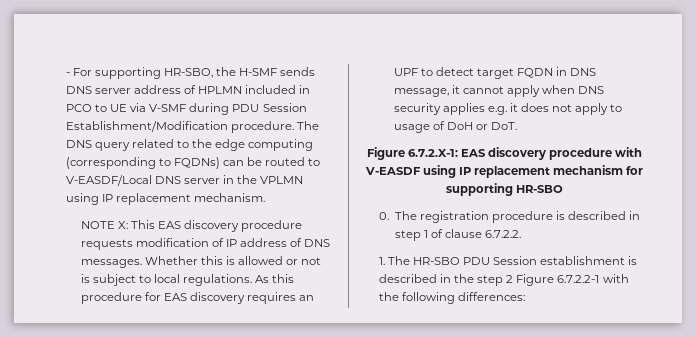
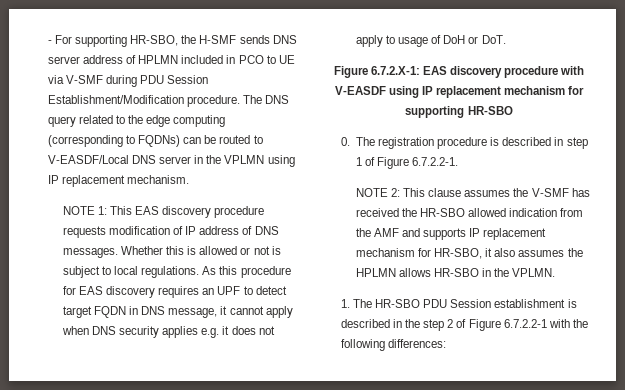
- NOTE X: This EAS discovery procedure requests modification of IP address of DNS messages.
+ NOTE 1: This EAS discovery procedure requests modification of IP address of DNS messages.
- 0. The registration procedure is described in step 1 of clause 6.7.2.2.
+ 0. The registration procedure is described in step 1 of Figure 6.7.2.2-1.
+ NOTE 2: This clause assumes the V-SMF has received the HR-SBO allowed indication from the AMF and supports IP replacement mechanism for HR-SBO, it also assumes the HPLMN allows HR-SBO in the VPLMN.
- 1. The HR-SBO PDU Session establishment is described in the step 2 Figure 6.7.2.2-1 with the following differences:
+ 1. The HR-SBO PDU Session establishment is described in the step 2 of Figure 6.7.2.2-1 with the following differences:

